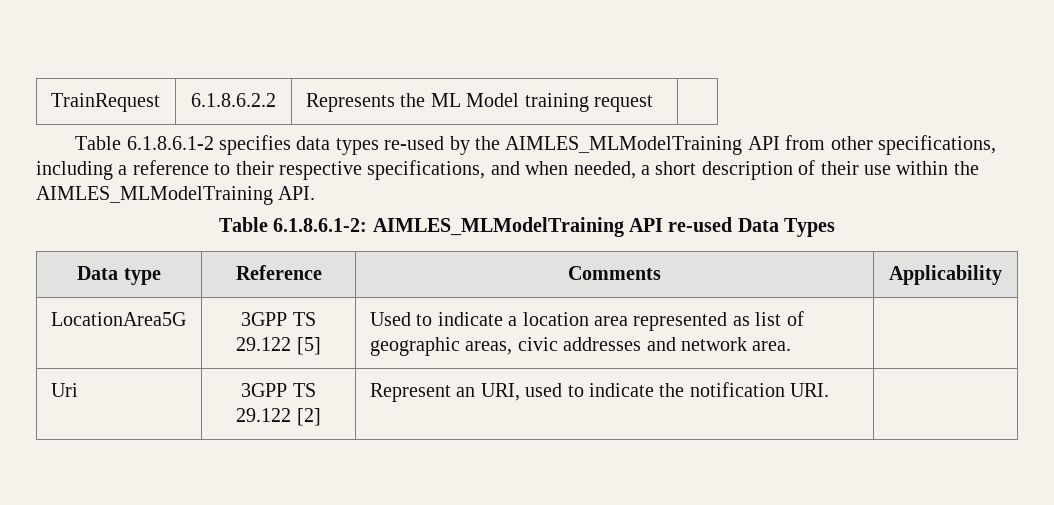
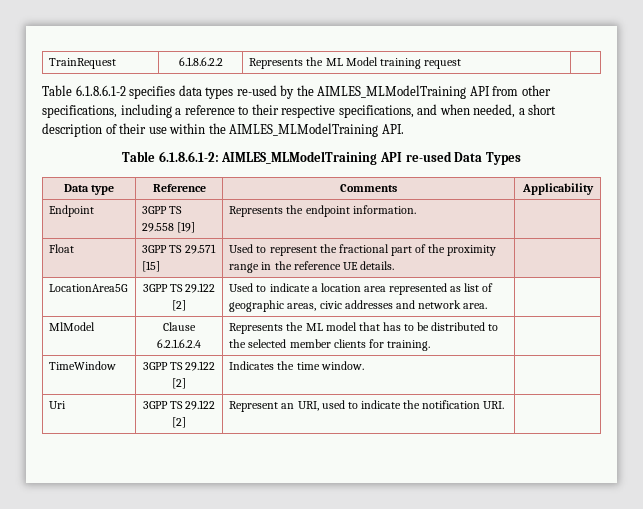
+ Endpoint | 3GPP TS 29.558 [19] | Represents the endpoint information. |
+ Float | 3GPP TS 29.571 [15] | Used to represent the fractional part of the proximity range in the reference UE details. |
- LocationArea5G | 3GPP TS 29.122 [5] | Used to indicate a location area represented as list of geographic areas, civic addresses and network area. |
+ LocationArea5G | 3GPP TS 29.122 [2] | Used to indicate a location area represented as list of geographic areas, civic addresses and network area. |
+ MlModel | Clause 6.2.1.6.2.4 | Represents the ML model that has to be distributed to the selected member clients for training. |
+ TimeWindow | 3GPP TS 29.122 [2] | Indicates the time window. |

